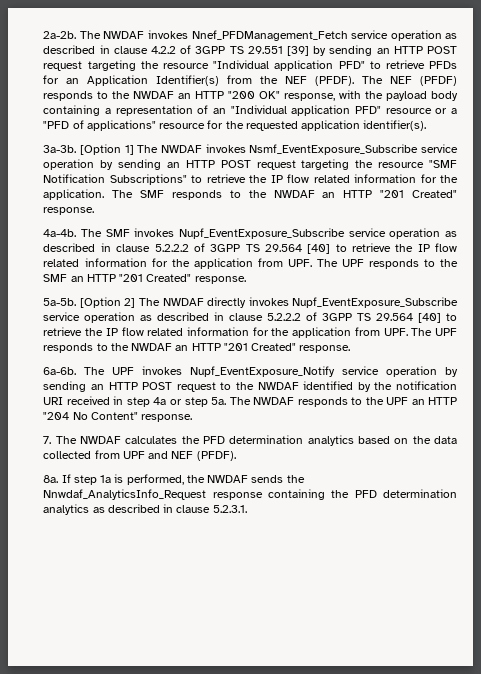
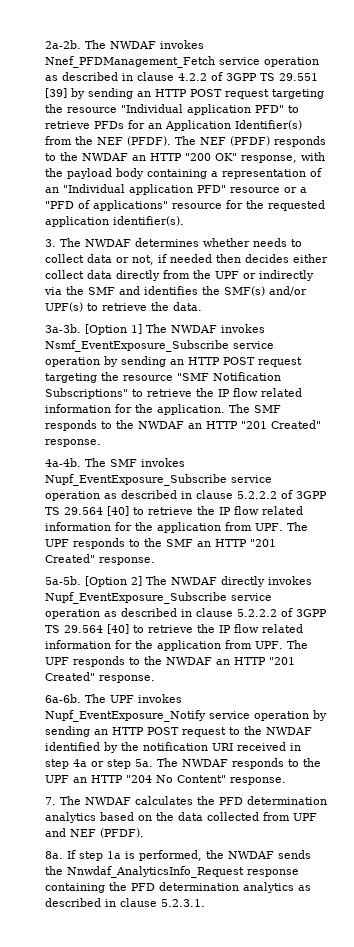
+ 3. The NWDAF determines whether needs to collect data or not, if needed then decides either collect data directly from the UPF or indirectly via the SMF and identifies the SMF(s) and/or UPF(s) to retrieve the data.

